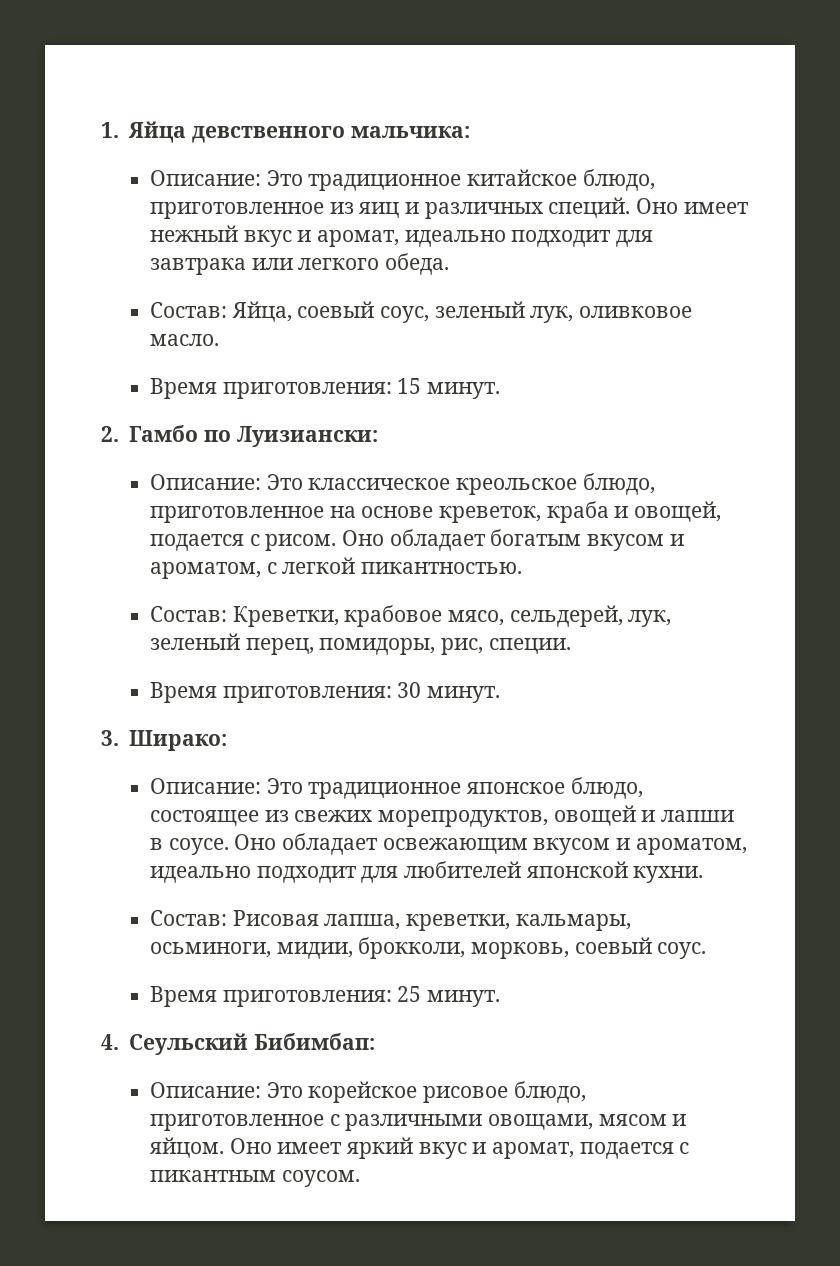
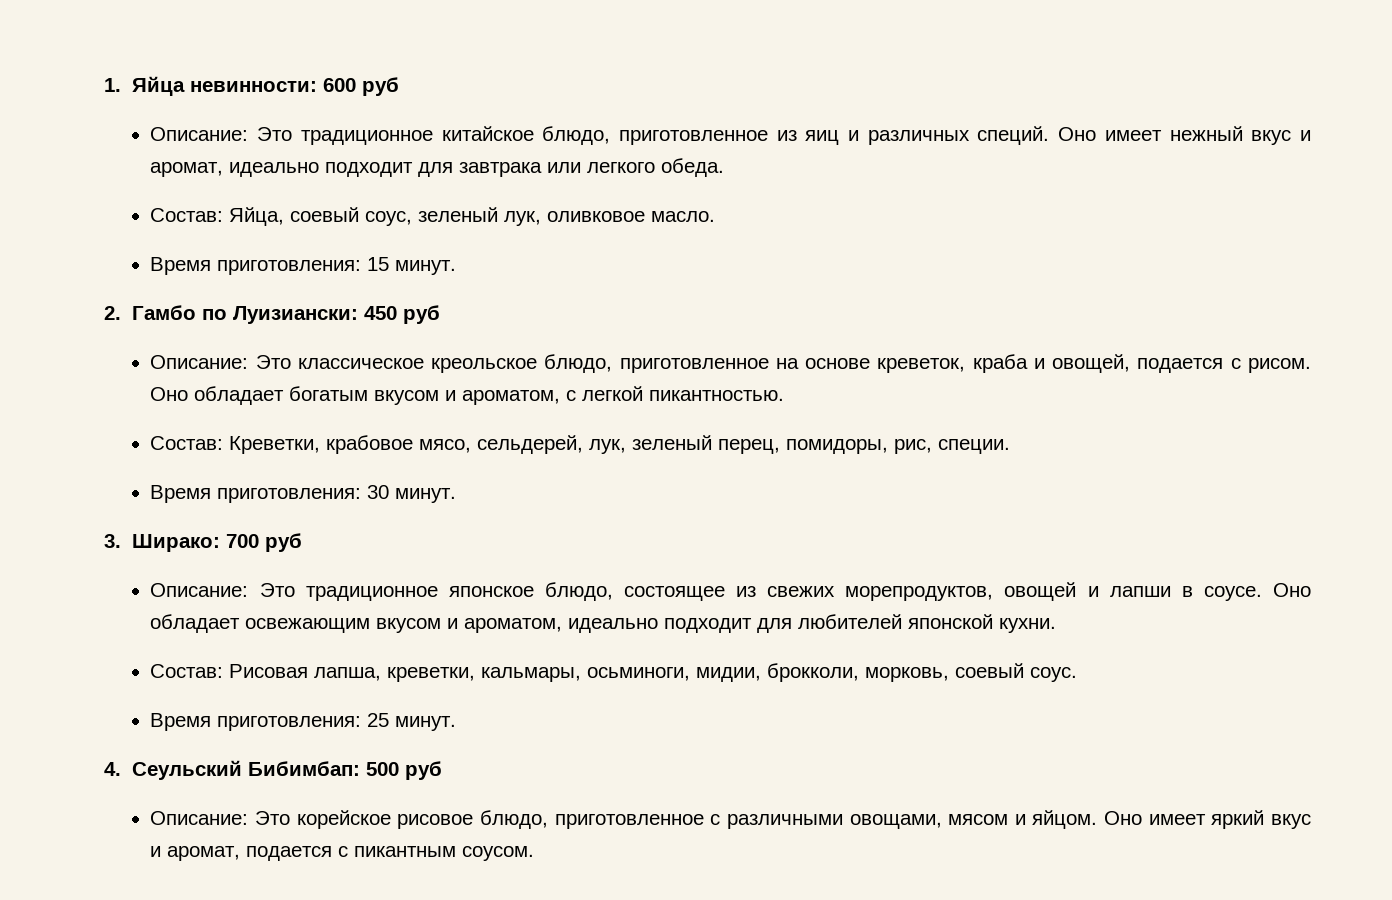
- 1. Яйца девственного мальчика:
+ 1. Яйца невинности: 600 руб
- 2. Гамбо по Луизиански:
+ 2. Гамбо по Луизиански: 450 руб
- 3. Ширако:
+ 3. Ширако: 700 руб
- 4. Сеульский Бибимбап:
+ 4. Сеульский Бибимбап: 500 руб

